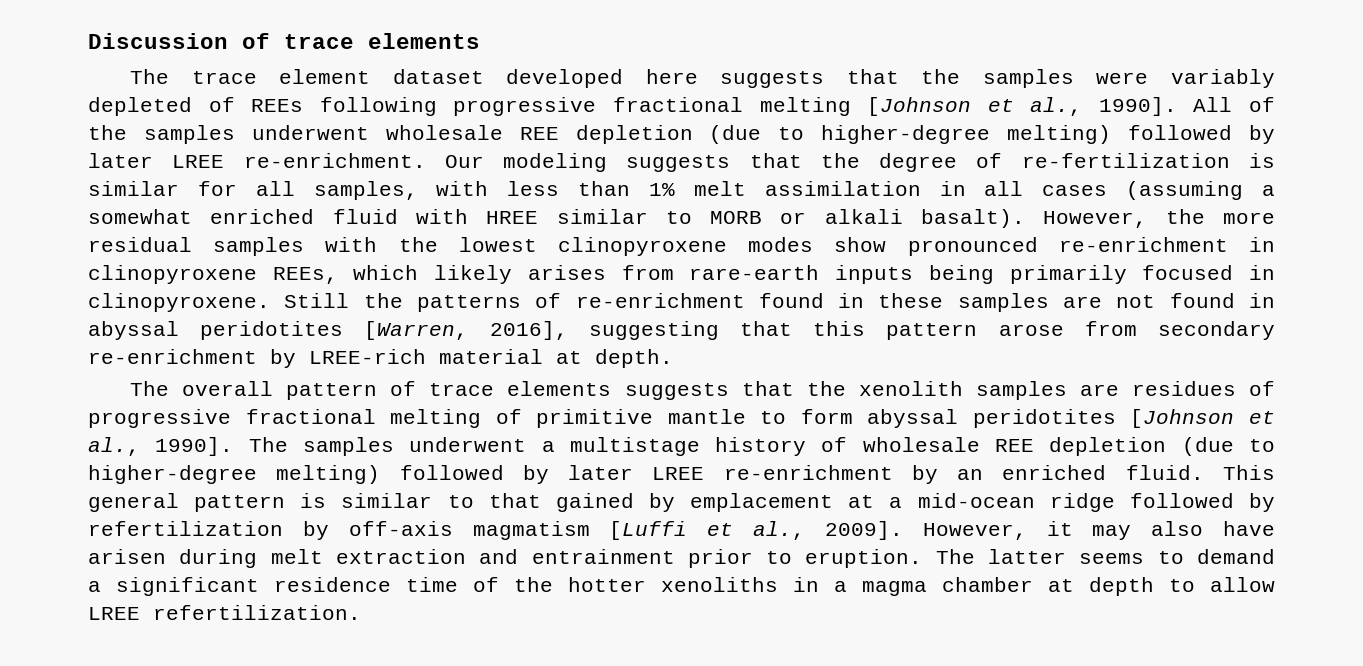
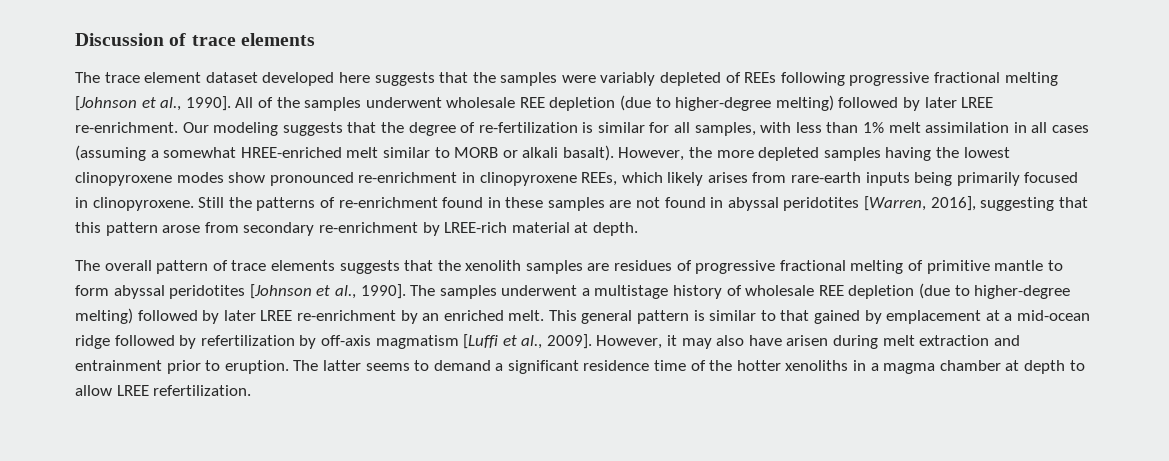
- Our modeling suggests that the degree of re-fertilization is similar for all samples, with less than 1% melt assimilation in all cases (assuming a somewhat enriched fluid with HREE similar to MORB or alkali basalt).
+ Our modeling suggests that the degree of re-fertilization is similar for all samples, with less than 1% melt assimilation in all cases (assuming a somewhat HREE-enriched melt similar to MORB or alkali basalt).
- However, the more residual samples with the lowest clinopyroxene modes show pronounced re-enrichment in clinopyroxene REEs, which likely arises from rare-earth inputs being primarily focused in clinopyroxene.
+ However, the more depleted samples having the lowest clinopyroxene modes show pronounced re-enrichment in clinopyroxene REEs, which likely arises from rare-earth inputs being primarily focused in clinopyroxene.
- The samples underwent a multistage history of wholesale REE depletion (due to higher-degree melting) followed by later LREE re-enrichment by an enriched fluid.
+ The samples underwent a multistage history of wholesale REE depletion (due to higher-degree melting) followed by later LREE re-enrichment by an enriched melt.

